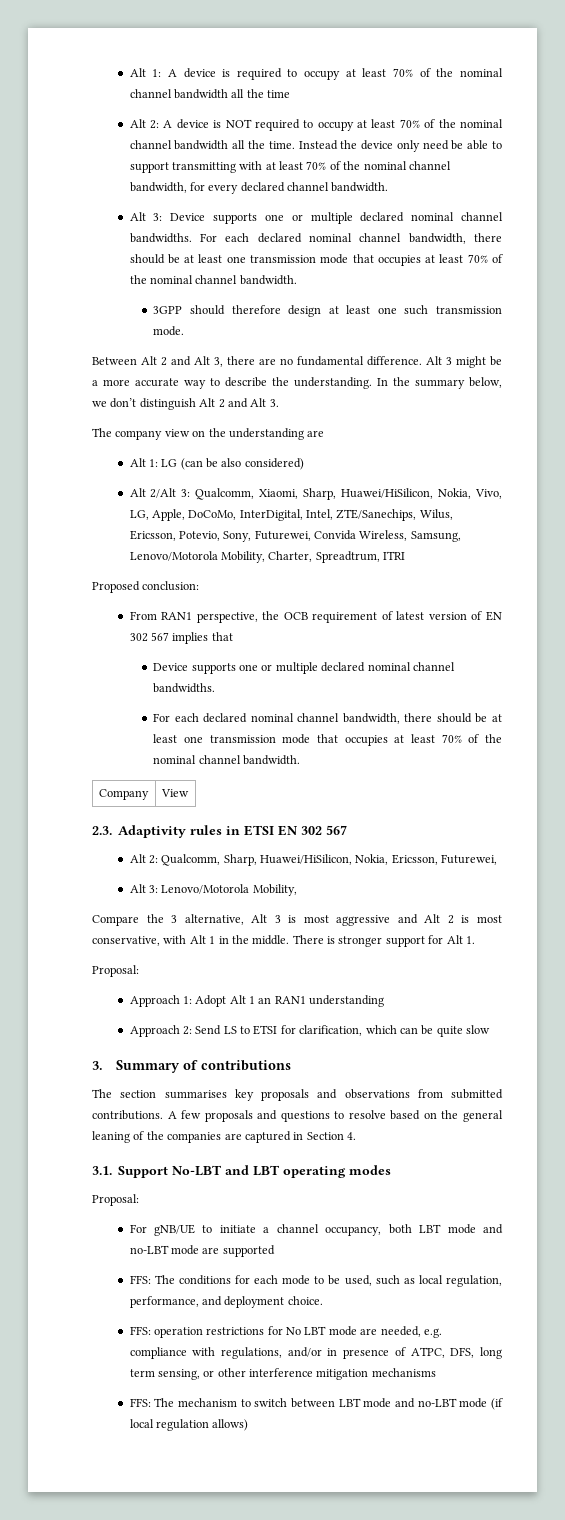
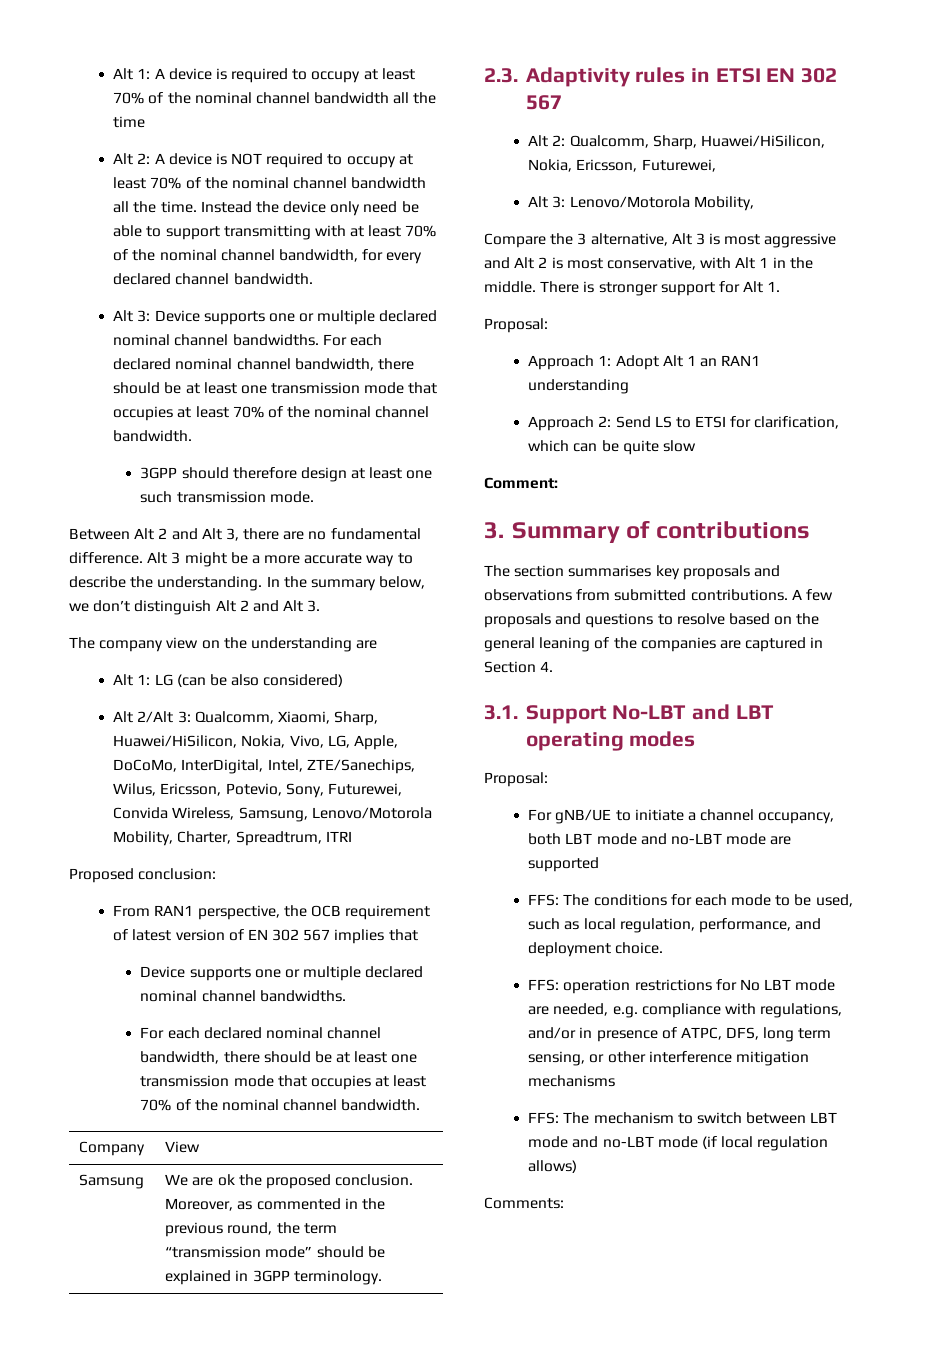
+ Samsung | We are ok the proposed conclusion. Moreover, as commented in the previous round, the term “transmission mode” should be explained in 3GPP terminology.
+ Comment:
+ Comments:

